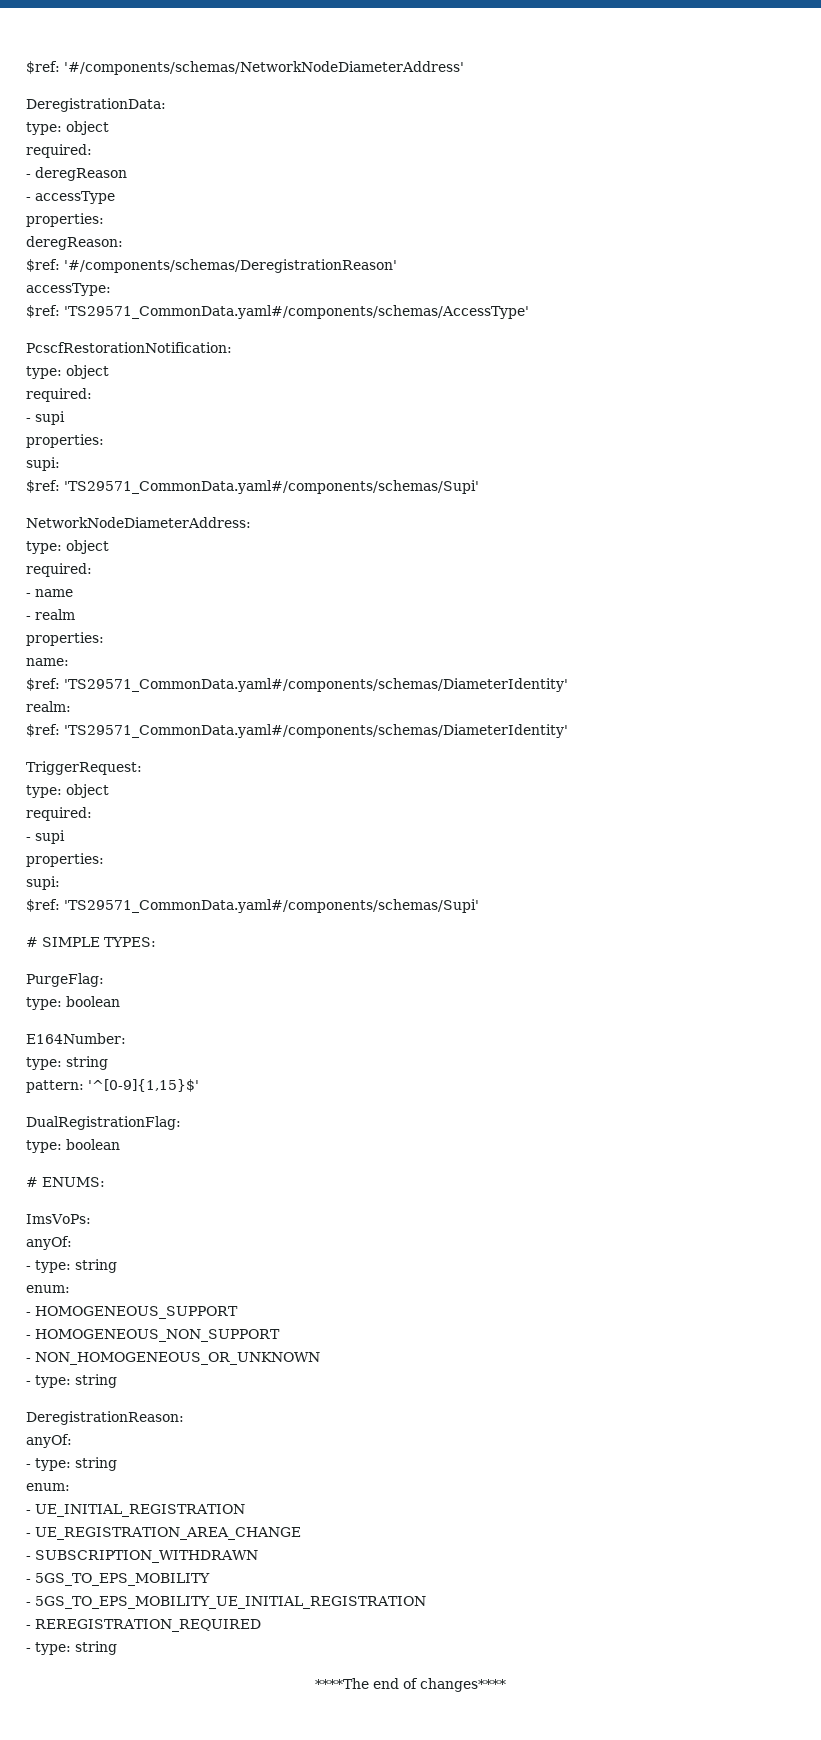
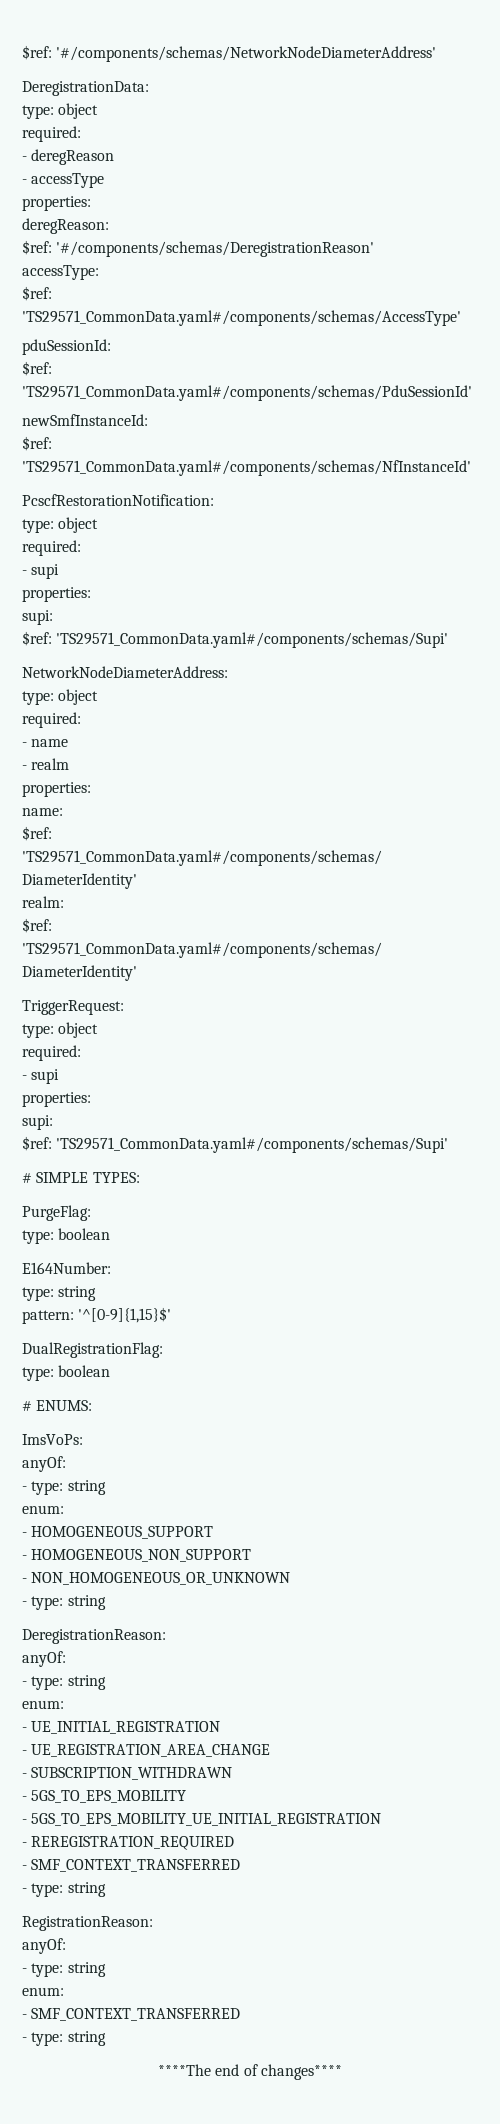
+ pduSessionId:
+ $ref: 'TS29571_CommonData.yaml#/components/schemas/PduSessionId'
+ newSmfInstanceId:
+ $ref: 'TS29571_CommonData.yaml#/components/schemas/NfInstanceId'
  - REREGISTRATION_REQUIRED
+ - SMF_CONTEXT_TRANSFERRED
+ - type: string
+ RegistrationReason:
+ anyOf:
+ - type: string
+ enum:
+ - SMF_CONTEXT_TRANSFERRED

